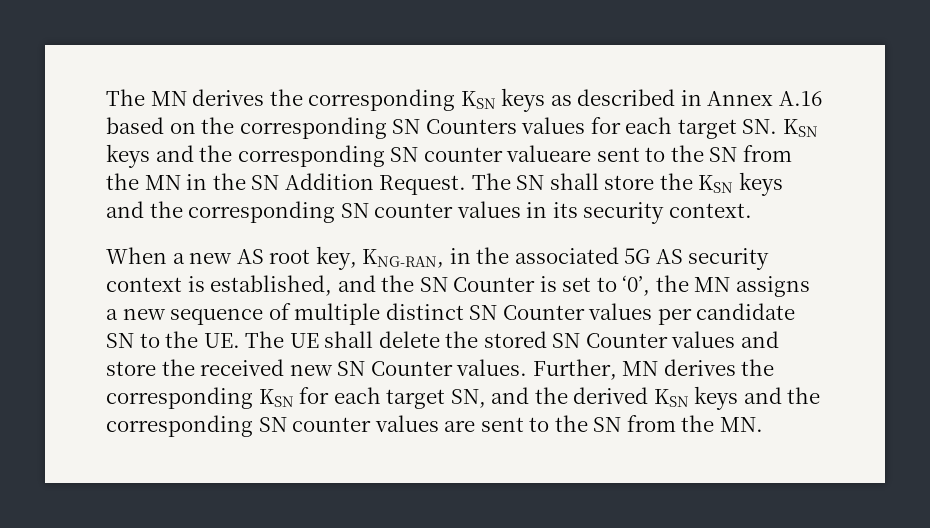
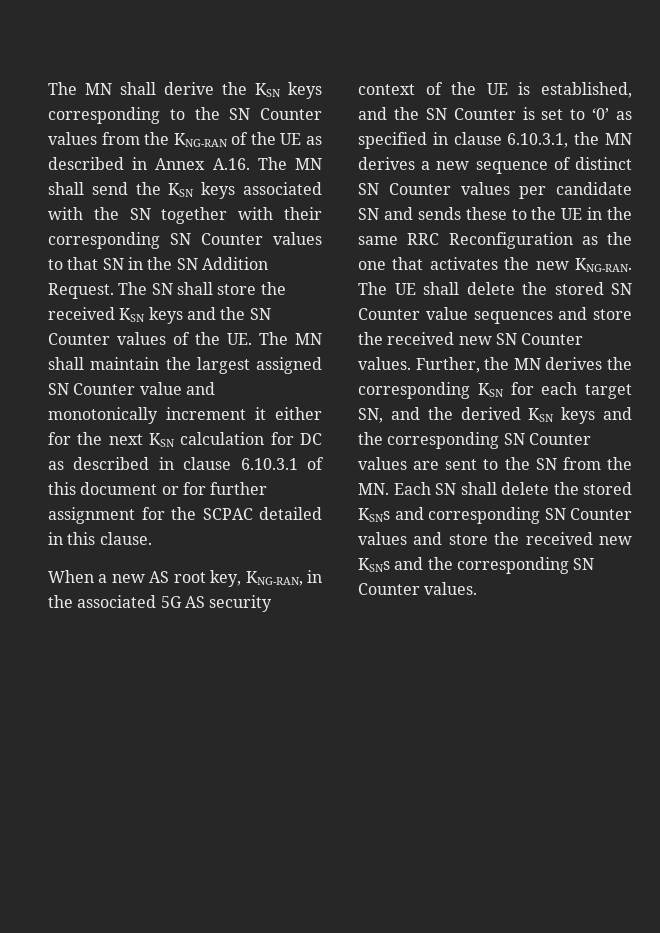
- The MN derives the corresponding KSN keys as described in Annex A.16 based on the corresponding SN Counters values for each target SN. KSN keys and the corresponding SN counter valueare sent to the SN from the MN in the SN Addition Request.
+ The MN shall derive the KSN keys corresponding to the SN Counter values from the KNG-RAN of the UE as described in Annex A.16. The MN shall send the KSN keys associated with the SN together with their corresponding SN Counter values to that SN in the SN Addition Request.
- The SN shall store the KSN keys and the corresponding SN counter values in its security context.
+ The SN shall store the received KSN keys and the SN Counter values of the UE. The MN shall maintain the largest assigned SN Counter value and monotonically increment it either for the next KSN calculation for DC as described in clause 6.10.3.1 of this document or for further assignment for the SCPAC detailed in this clause.
- When a new AS root key, KNG-RAN, in the associated 5G AS security context is established, and the SN Counter is set to ‘0’, the MN assigns a new sequence of multiple distinct SN Counter values per candidate SN to the UE. The UE shall delete the stored SN Counter values and store the received new SN Counter values.
+ When a new AS root key, KNG-RAN, in the associated 5G AS security context of the UE is established, and the SN Counter is set to ‘0’ as specified in clause 6.10.3.1, the MN derives a new sequence of distinct SN Counter values per candidate SN and sends these to the UE in the same RRC Reconfiguration as the one that activates the new KNG-RAN. The UE shall delete the stored SN Counter value sequences and store the received new SN Counter values.
- Further, MN derives the corresponding KSN for each target SN, and the derived KSN keys and the corresponding SN counter values are sent to the SN from the MN.
+ Further, the MN derives the corresponding KSN for each target SN, and the derived KSN keys and the corresponding SN Counter values are sent to the SN from the MN. Each SN shall delete the stored KSNs and corresponding SN Counter values and store the received new KSNs and the corresponding SN Counter values.

